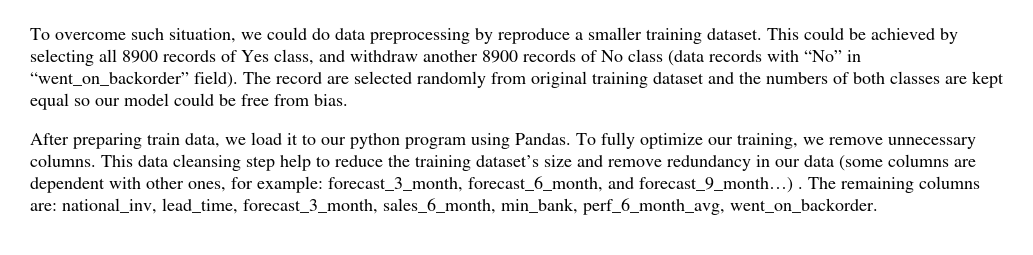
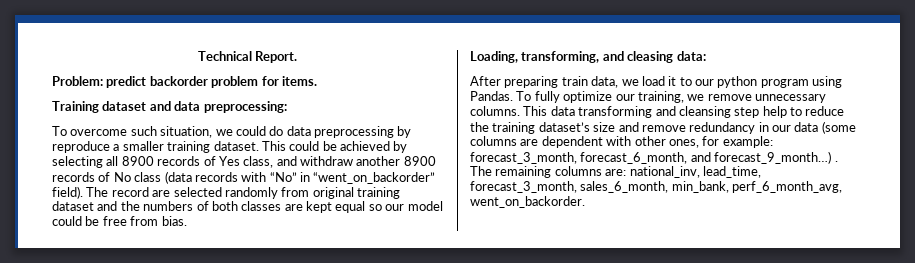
+ Technical Report.
+ Problem: predict backorder problem for items.
+ Training dataset and data preprocessing:
+ Loading, transforming, and cleasing data:
- This data cleansing step help to reduce the training dataset’s size and remove redundancy in our data (some columns are dependent with other ones, for example: forecast_3_month, forecast_6_month, and forecast_9_month…) .
+ This data transforming and cleansing step help to reduce the training dataset’s size and remove redundancy in our data (some columns are dependent with other ones, for example: forecast_3_month, forecast_6_month, and forecast_9_month…) .

